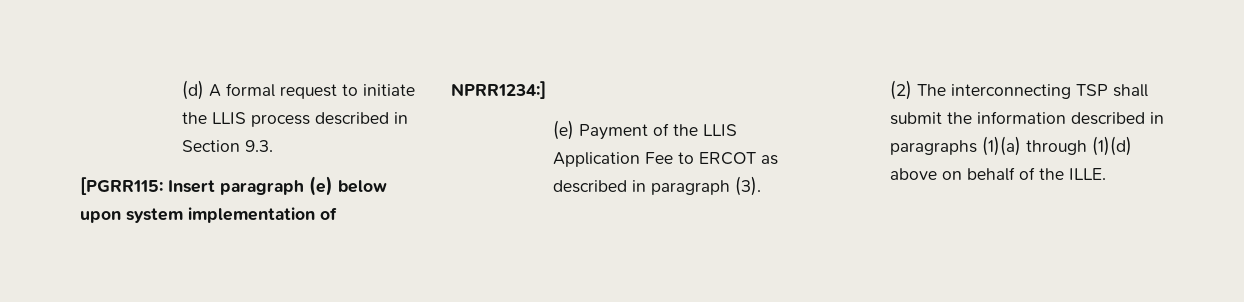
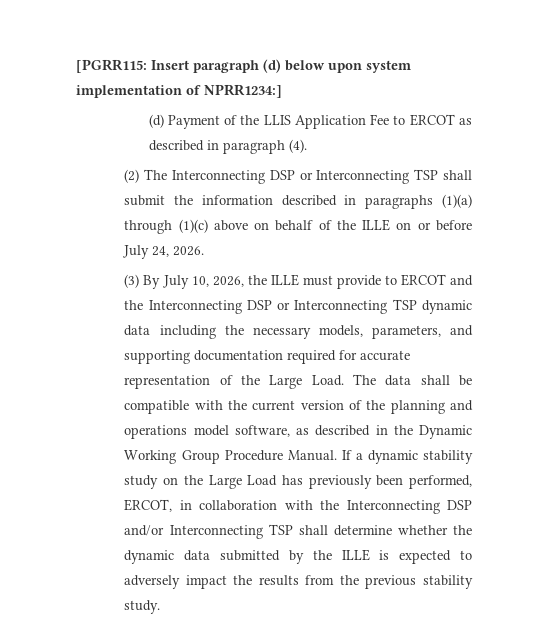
- (d) A formal request to initiate the LLIS process described in Section 9.3.
- [PGRR115: Insert paragraph (e) below upon system implementation of NPRR1234:]
+ [PGRR115: Insert paragraph (d) below upon system implementation of NPRR1234:]
- (e) Payment of the LLIS Application Fee to ERCOT as described in paragraph (3).
+ (d) Payment of the LLIS Application Fee to ERCOT as described in paragraph (4).
- (2) The interconnecting TSP shall submit the information described in paragraphs (1)(a) through (1)(d) above on behalf of the ILLE.
+ (2) The Interconnecting DSP or Interconnecting TSP shall submit the information described in paragraphs (1)(a) through (1)(c) above on behalf of the ILLE on or before July 24, 2026.
+ (3) By July 10, 2026, the ILLE must provide to ERCOT and the Interconnecting DSP or Interconnecting TSP dynamic data including the necessary models, parameters, and supporting documentation required for accurate representation of the Large Load. The data shall be compatible with the current version of the planning and operations model software, as described in the Dynamic Working Group Procedure Manual. If a dynamic stability study on the Large Load has previously been performed, ERCOT, in collaboration with the Interconnecting DSP and/or Interconnecting TSP shall determine whether the dynamic data submitted by the ILLE is expected to adversely impact the results from the previous stability study.

